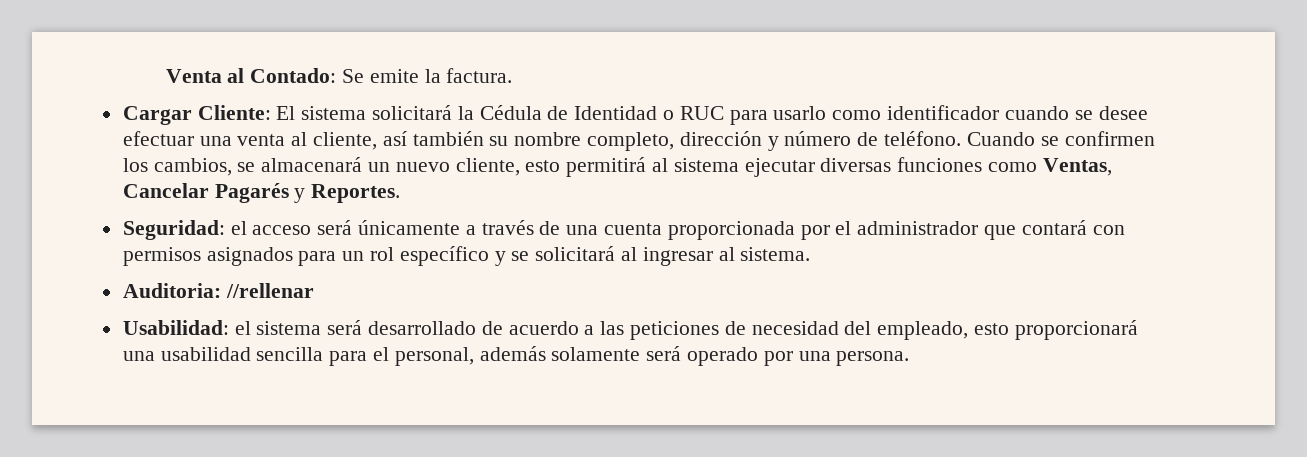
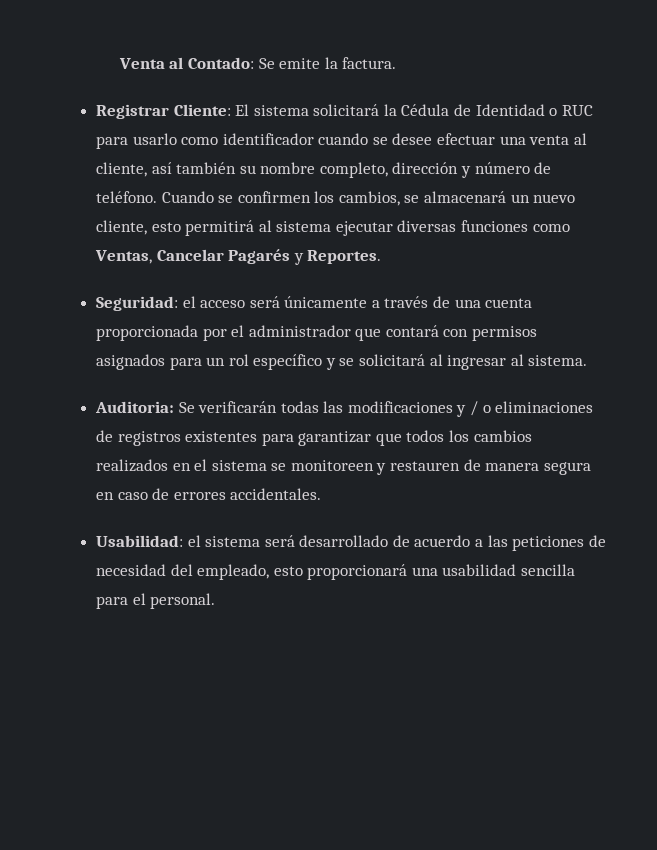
- Cargar Cliente: El sistema solicitará la Cédula de Identidad o RUC para usarlo como identificador cuando se desee efectuar una venta al cliente, así también su nombre completo, dirección y número de teléfono.
+ Registrar Cliente: El sistema solicitará la Cédula de Identidad o RUC para usarlo como identificador cuando se desee efectuar una venta al cliente, así también su nombre completo, dirección y número de teléfono.
- Auditoria: //rellenar
+ Auditoria: Se verificarán todas las modificaciones y / o eliminaciones de registros existentes para garantizar que todos los cambios realizados en el sistema se monitoreen y restauren de manera segura en caso de errores accidentales.
- Usabilidad: el sistema será desarrollado de acuerdo a las peticiones de necesidad del empleado, esto proporcionará una usabilidad sencilla para el personal, además solamente será operado por una persona.
+ Usabilidad: el sistema será desarrollado de acuerdo a las peticiones de necesidad del empleado, esto proporcionará una usabilidad sencilla para el personal.

